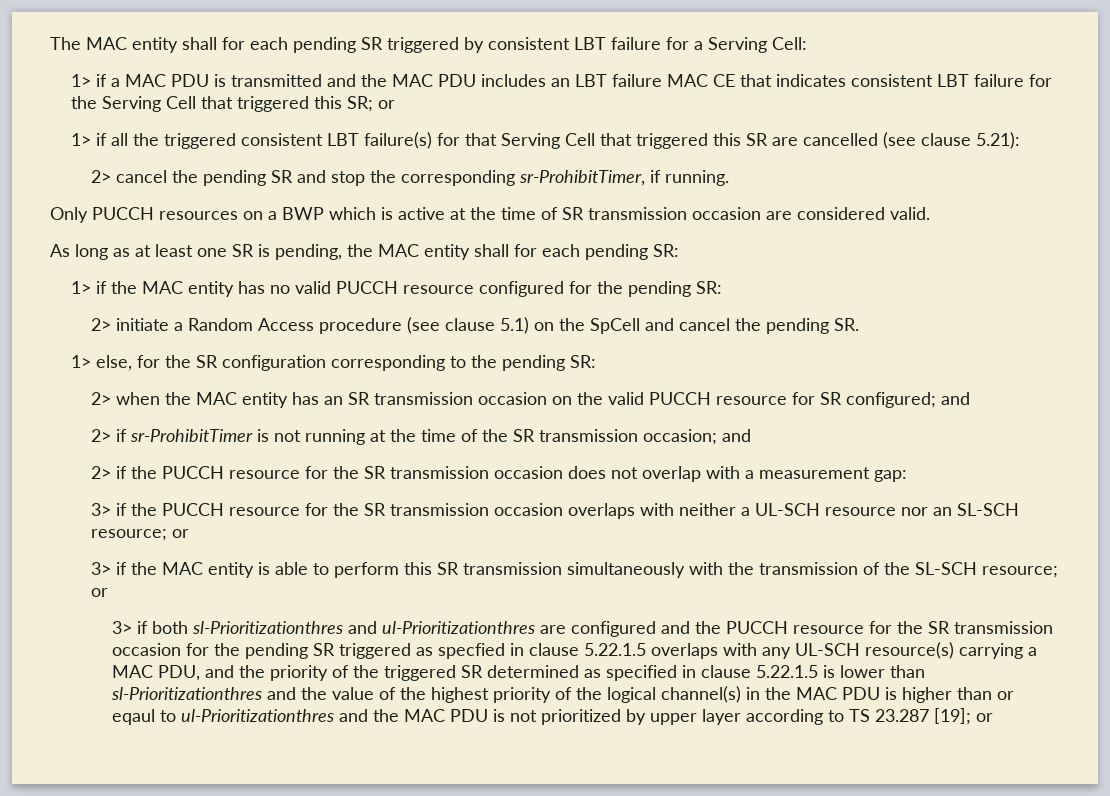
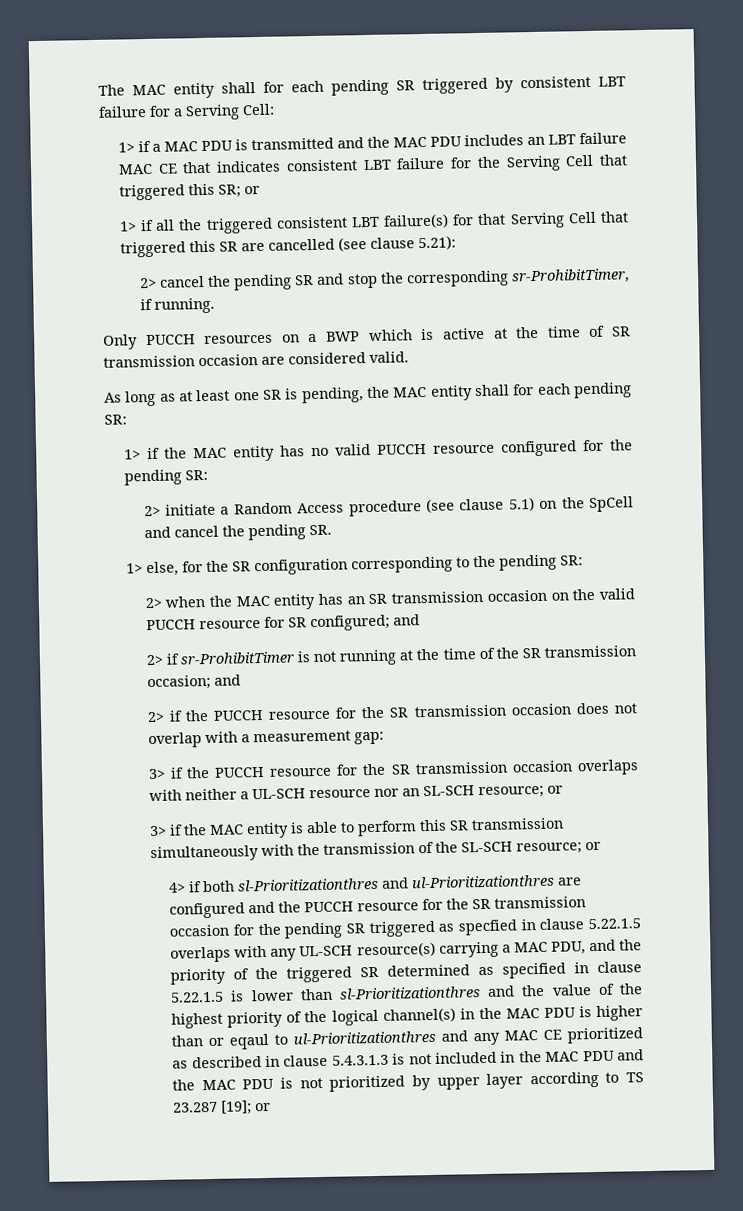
- 3> if both sl-Prioritizationthres and ul-Prioritizationthres are configured and the PUCCH resource for the SR transmission occasion for the pending SR triggered as specfied in clause 5.22.1.5 overlaps with any UL-SCH resource(s) carrying a MAC PDU, and the priority of the triggered SR determined as specified in clause 5.22.1.5 is lower than sl-Prioritizationthres and the value of the highest priority of the logical channel(s) in the MAC PDU is higher than or eqaul to ul-Prioritizationthres and the MAC PDU is not prioritized by upper layer according to TS 23.287 [19];
+ 4> if both sl-Prioritizationthres and ul-Prioritizationthres are configured and the PUCCH resource for the SR transmission occasion for the pending SR triggered as specfied in clause 5.22.1.5 overlaps with any UL-SCH resource(s) carrying a MAC PDU, and the priority of the triggered SR determined as specified in clause 5.22.1.5 is lower than sl-Prioritizationthres and the value of the highest priority of the logical channel(s) in the MAC PDU is higher than or eqaul to ul-Prioritizationthres and any MAC CE prioritized as described in clause 5.4.3.1.3 is not included in the MAC PDU and the MAC PDU is not prioritized by upper layer according to TS 23.287 [19];

